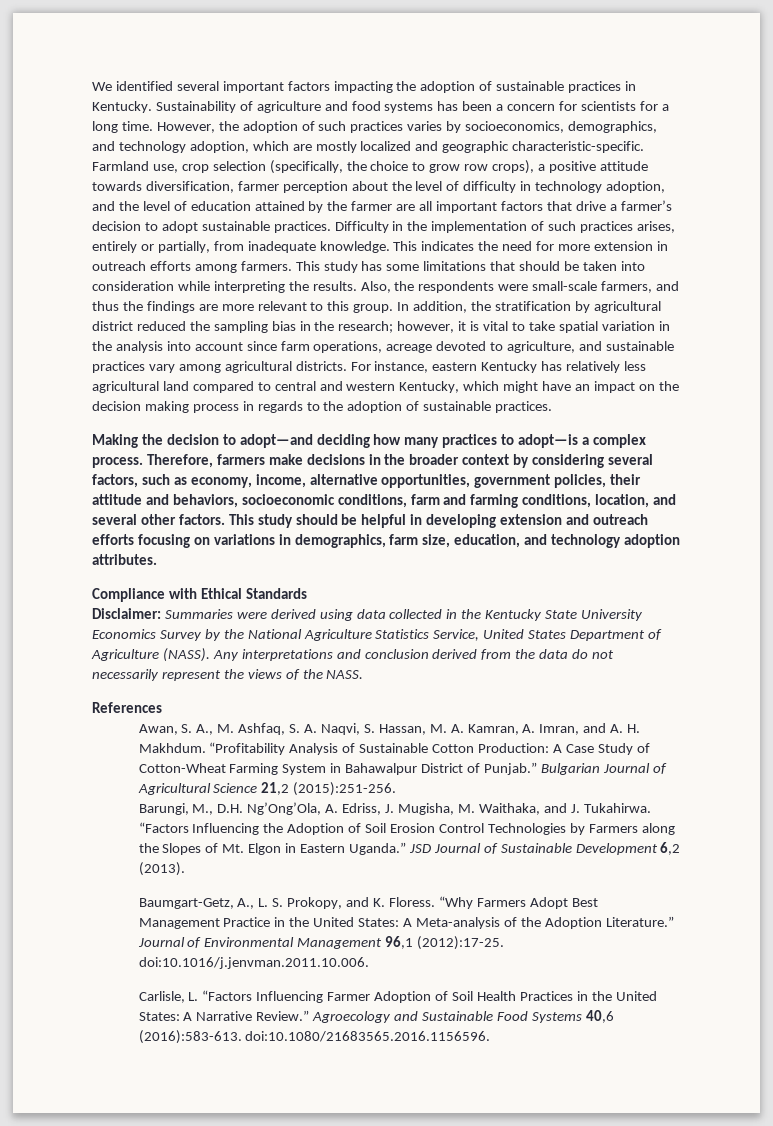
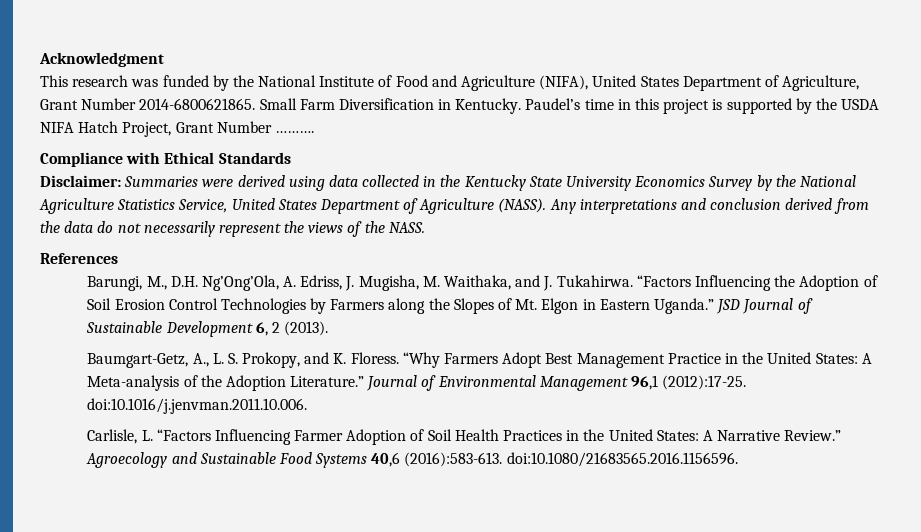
- We identified several important factors impacting the adoption of sustainable practices in Kentucky. Sustainability of agriculture and food systems has been a concern for scientists for a long time. However, the adoption of such practices varies by socioeconomics, demographics, and technology adoption, which are mostly localized and geographic characteristic-specific. Farmland use, crop selection (specifically, the choice to grow row crops), a positive attitude towards diversification, farmer perception about the level of difficulty in technology adoption, and the level of education attained by the farmer are all important factors that drive a farmer’s decision to adopt sustainable practices. Difficulty in the implementation of such practices arises, entirely or partially, from inadequate knowledge. This indicates the need for more extension in outreach efforts among farmers. This study has some limitations that should be taken into consideration while interpreting the results. Also, the respondents were small-scale farmers, and thus the findings are more relevant to this group. In addition, the stratification by agricultural district reduced the sampling bias in the research; however, it is vital to take spatial variation in the analysis into account since farm operations, acreage devoted to agriculture, and sustainable practices vary among agricultural districts. For instance, eastern Kentucky has relatively less agricultural land compared to central and western Kentucky, which might have an impact on the decision making process in regards to the adoption of sustainable practices.
- Making the decision to adopt—and deciding how many practices to adopt—is a complex process. Therefore, farmers make decisions in the broader context by considering several factors, such as economy, income, alternative opportunities, government policies, their attitude and behaviors, socioeconomic conditions, farm and farming conditions, location, and several other factors. This study should be helpful in developing extension and outreach efforts focusing on variations in demographics, farm size, education, and technology adoption attributes.
+ Acknowledgment
+ This research was funded by the National Institute of Food and Agriculture (NIFA), United States Department of Agriculture, Grant Number 2014-6800621865. Small Farm Diversification in Kentucky. Paudel’s time in this project is supported by the USDA NIFA Hatch Project, Grant Number ……….
- Awan, S. A., M. Ashfaq, S. A. Naqvi, S. Hassan, M. A. Kamran, A. Imran, and A. H. Makhdum. “Profitability Analysis of Sustainable Cotton Production: A Case Study of Cotton-Wheat Farming System in Bahawalpur District of Punjab.” Bulgarian Journal of Agricultural Science 21,2 (2015):251-256.
- JSD Journal of Sustainable Development 6,2 (2013).
+ JSD Journal of Sustainable Development 6, 2 (2013).

